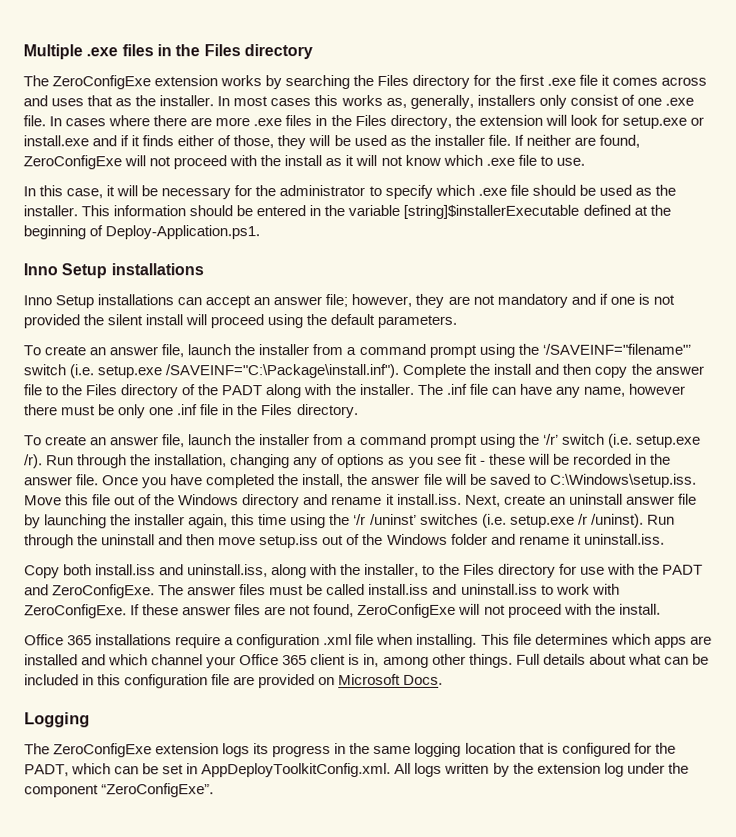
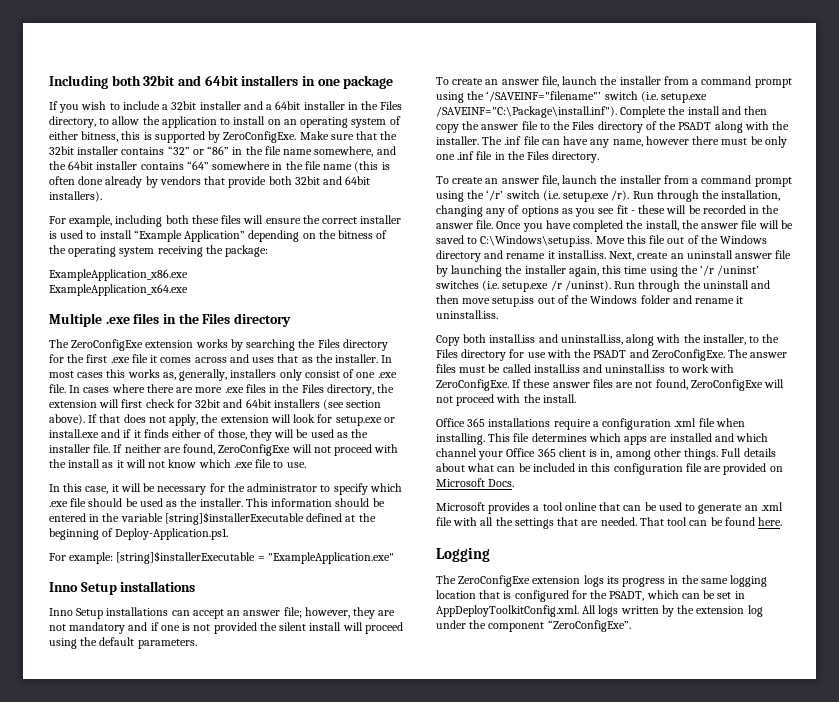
+ Including both 32bit and 64bit installers in one package
+ If you wish to include a 32bit installer and a 64bit installer in the Files directory, to allow the application to install on an operating system of either bitness, this is supported by ZeroConfigExe. Make sure that the 32bit installer contains “32” or “86” in the file name somewhere, and the 64bit installer contains “64” somewhere in the file name (this is often done already by vendors that provide both 32bit and 64bit installers).
+ For example, including both these files will ensure the correct installer is used to install “Example Application” depending on the bitness of the operating system receiving the package:
+ ExampleApplication_x86.exe
+ ExampleApplication_x64.exe
- In cases where there are more .exe files in the Files directory, the extension will look for setup.exe or install.exe and if it finds either of those, they will be used as the installer file.
+ In cases where there are more .exe files in the Files directory, the extension will first check for 32bit and 64bit installers (see section above). If that does not apply, the extension will look for setup.exe or install.exe and if it finds either of those, they will be used as the installer file.
+ For example: [string]$installerExecutable = "ExampleApplication.exe"
- To create an answer file, launch the installer from a command prompt using the ‘/SAVEINF="filename"’ switch (i.e. setup.exe /SAVEINF="C:\Package\install.inf"). Complete the install and then copy the answer file to the Files directory of the PADT along with the installer.
+ To create an answer file, launch the installer from a command prompt using the ‘/SAVEINF="filename"’ switch (i.e. setup.exe /SAVEINF="C:\Package\install.inf"). Complete the install and then copy the answer file to the Files directory of the PSADT along with the installer.
- Copy both install.iss and uninstall.iss, along with the installer, to the Files directory for use with the PADT and ZeroConfigExe.
+ Copy both install.iss and uninstall.iss, along with the installer, to the Files directory for use with the PSADT and ZeroConfigExe.
+ Microsoft provides a tool online that can be used to generate an .xml file with all the settings that are needed. That tool can be found here.
- The ZeroConfigExe extension logs its progress in the same logging location that is configured for the PADT, which can be set in AppDeployToolkitConfig.xml. All logs written by the extension log under the component “ZeroConfigExe”.
+ The ZeroConfigExe extension logs its progress in the same logging location that is configured for the PSADT, which can be set in AppDeployToolkitConfig.xml. All logs written by the extension log under the component “ZeroConfigExe”.

